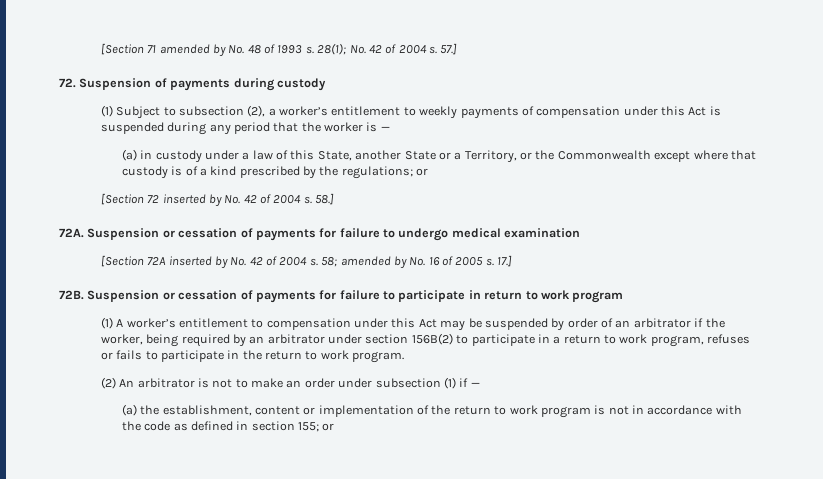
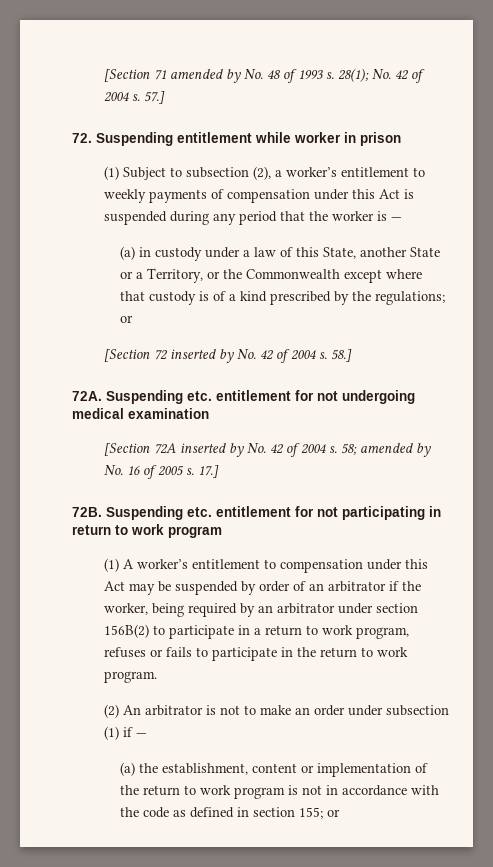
- 72. Suspension of payments during custody
+ 72. Suspending entitlement while worker in prison
- Suspension or cessation of payments for failure to undergo medical examination
+ Suspending etc. entitlement for not undergoing medical examination
- Suspension or cessation of payments for failure to participate in return to work program
+ Suspending etc. entitlement for not participating in return to work program

